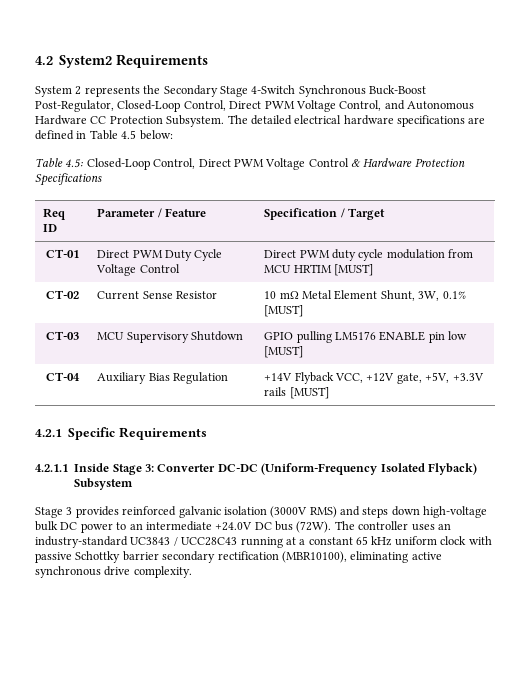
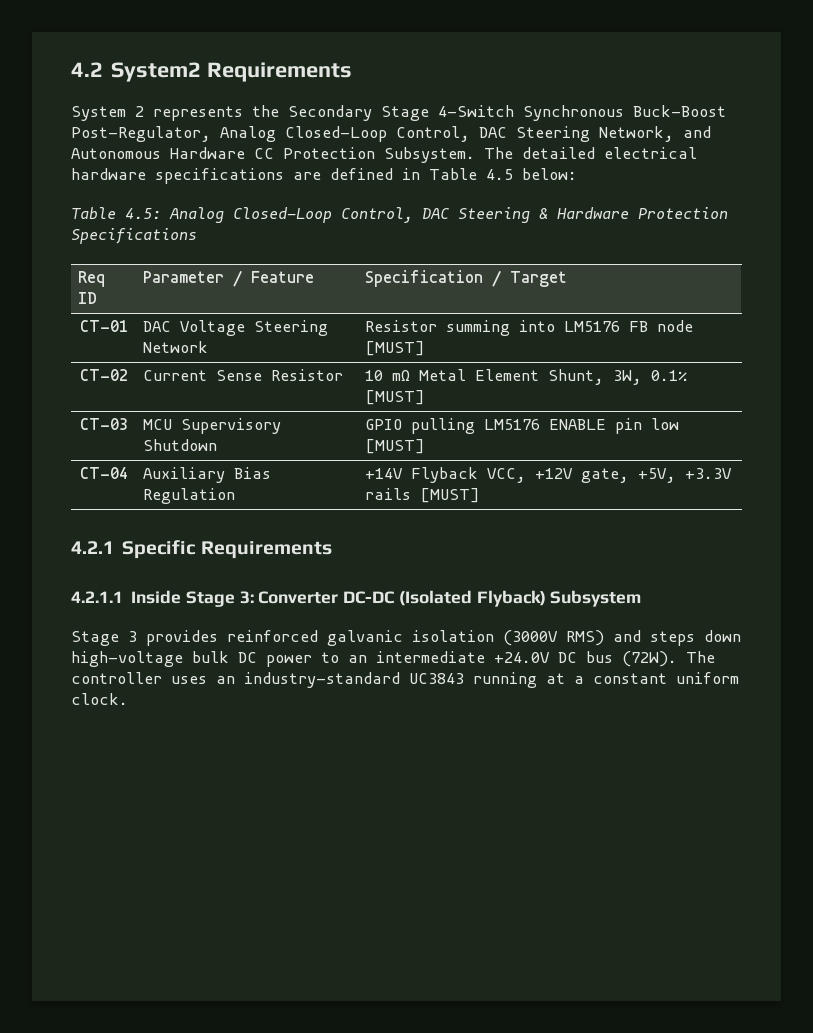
- System 2 represents the Secondary Stage 4-Switch Synchronous Buck-Boost Post-Regulator, Closed-Loop Control, Direct PWM Voltage Control, and Autonomous Hardware CC Protection Subsystem.
+ System 2 represents the Secondary Stage 4-Switch Synchronous Buck-Boost Post-Regulator, Analog Closed-Loop Control, DAC Steering Network, and Autonomous Hardware CC Protection Subsystem.
- Table 4.5: Closed-Loop Control, Direct PWM Voltage Control & Hardware Protection Specifications
+ Table 4.5: Analog Closed-Loop Control, DAC Steering & Hardware Protection Specifications
- CT-01 | Direct PWM Duty Cycle Voltage Control | Direct PWM duty cycle modulation from MCU HRTIM [MUST]
+ CT-01 | DAC Voltage Steering Network | Resistor summing into LM5176 FB node [MUST]
- 4.2.1.1 Inside Stage 3: Converter DC-DC (Uniform-Frequency Isolated Flyback) Subsystem
+ 4.2.1.1 Inside Stage 3: Converter DC-DC (Isolated Flyback) Subsystem
- The controller uses an industry-standard UC3843 / UCC28C43 running at a constant 65 kHz uniform clock with passive Schottky barrier secondary rectification (MBR10100), eliminating active synchronous drive complexity.
+ The controller uses an industry-standard UC3843 running at a constant uniform clock.

